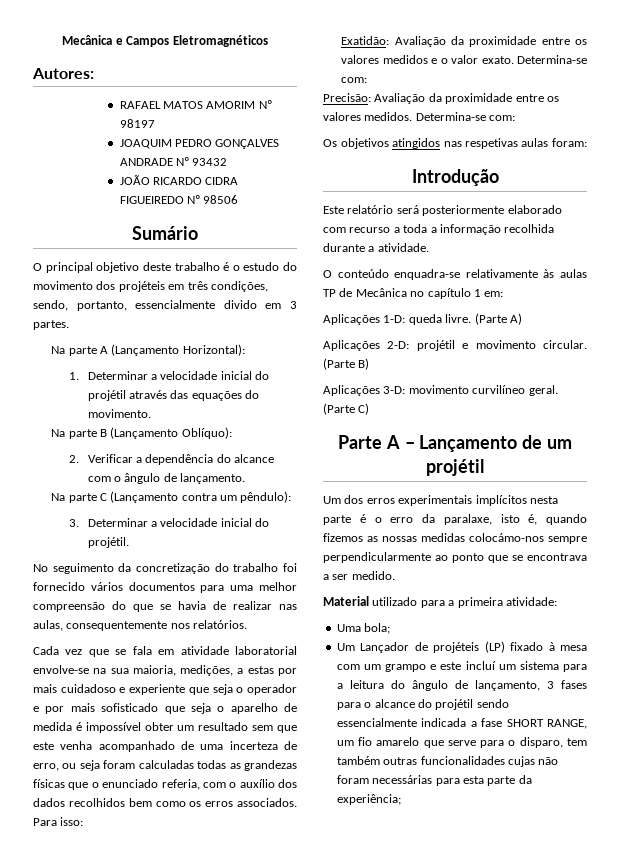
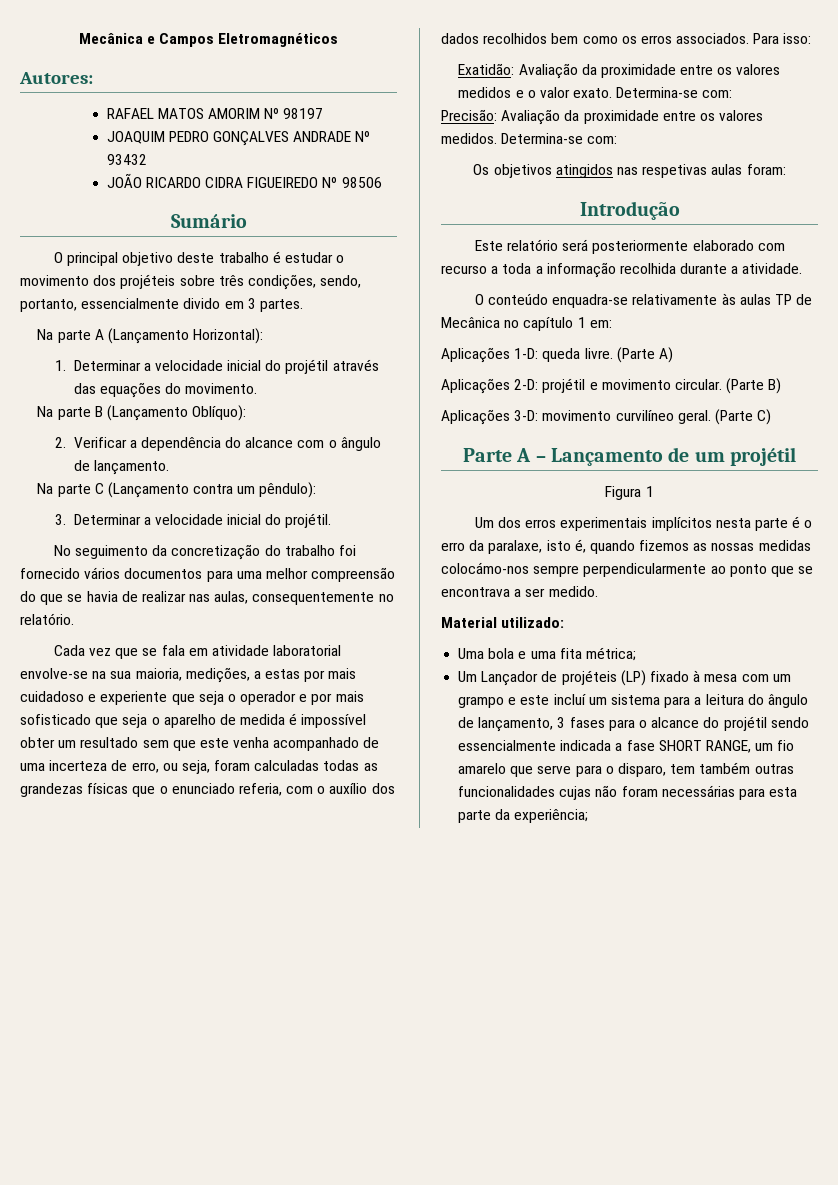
- O principal objetivo deste trabalho é o estudo do movimento dos projéteis em três condições, sendo, portanto, essencialmente divido em 3 partes.
+ O principal objetivo deste trabalho é estudar o movimento dos projéteis sobre três condições, sendo, portanto, essencialmente divido em 3 partes.
- No seguimento da concretização do trabalho foi fornecido vários documentos para uma melhor compreensão do que se havia de realizar nas aulas, consequentemente nos relatórios.
+ No seguimento da concretização do trabalho foi fornecido vários documentos para uma melhor compreensão do que se havia de realizar nas aulas, consequentemente no relatório.
- Cada vez que se fala em atividade laboratorial envolve-se na sua maioria, medições, a estas por mais cuidadoso e experiente que seja o operador e por mais sofisticado que seja o aparelho de medida é impossível obter um resultado sem que este venha acompanhado de uma incerteza de erro, ou seja foram calculadas todas as grandezas físicas que o enunciado referia, com o auxílio dos dados recolhidos bem como os erros associados.
+ Cada vez que se fala em atividade laboratorial envolve-se na sua maioria, medições, a estas por mais cuidadoso e experiente que seja o operador e por mais sofisticado que seja o aparelho de medida é impossível obter um resultado sem que este venha acompanhado de uma incerteza de erro, ou seja, foram calculadas todas as grandezas físicas que o enunciado referia, com o auxílio dos dados recolhidos bem como os erros associados.
+ Figura 1
- Material utilizado para a primeira atividade:
- Uma bola;
+ Material utilizado:
+ Uma bola e uma fita métrica;

